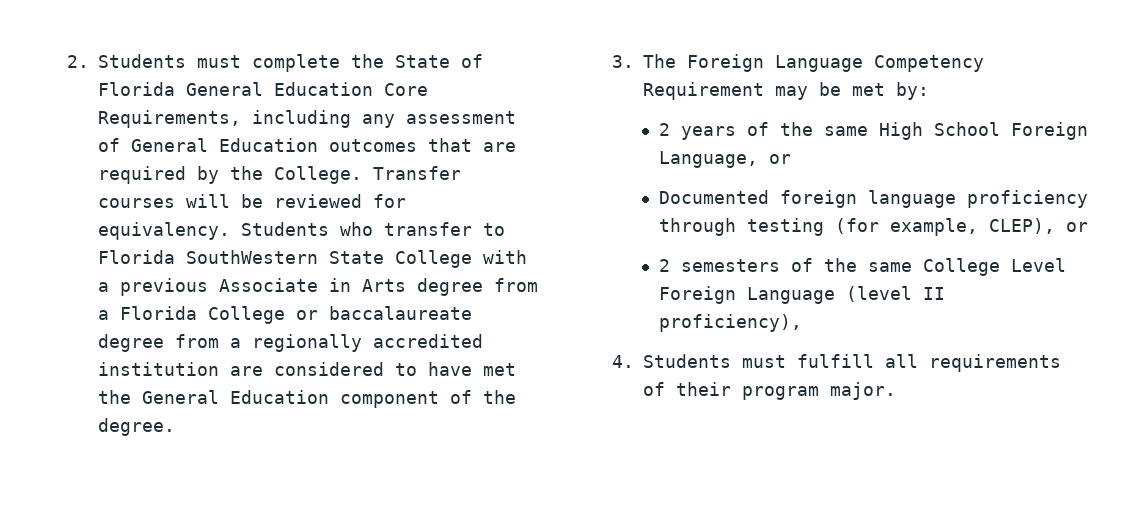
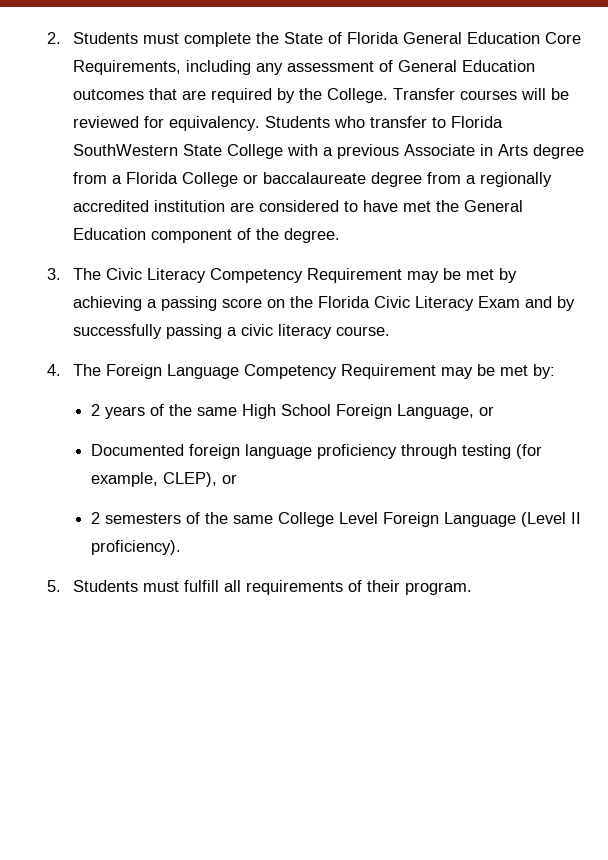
- 3. The Foreign Language Competency Requirement may be met by:
+ 3. The Civic Literacy Competency Requirement may be met by achieving a passing score on the Florida Civic Literacy Exam and by successfully passing a civic literacy course.
+ 4. The Foreign Language Competency Requirement may be met by:
- 2 semesters of the same College Level Foreign Language (level II proficiency),
- 4. Students must fulfill all requirements of their program major.
+ 2 semesters of the same College Level Foreign Language (Level II proficiency).
+ 5. Students must fulfill all requirements of their program.

